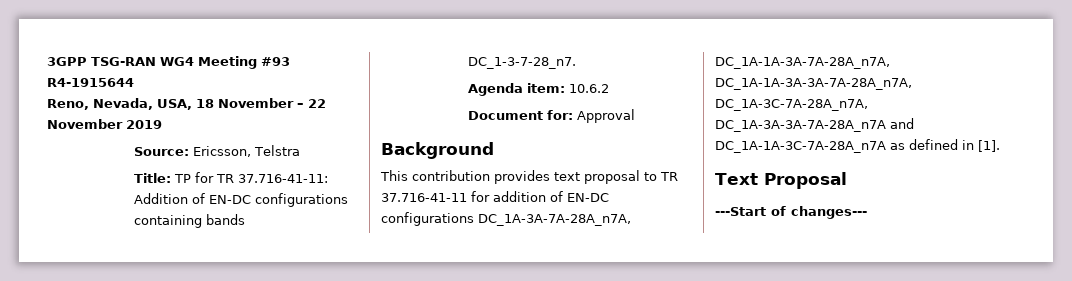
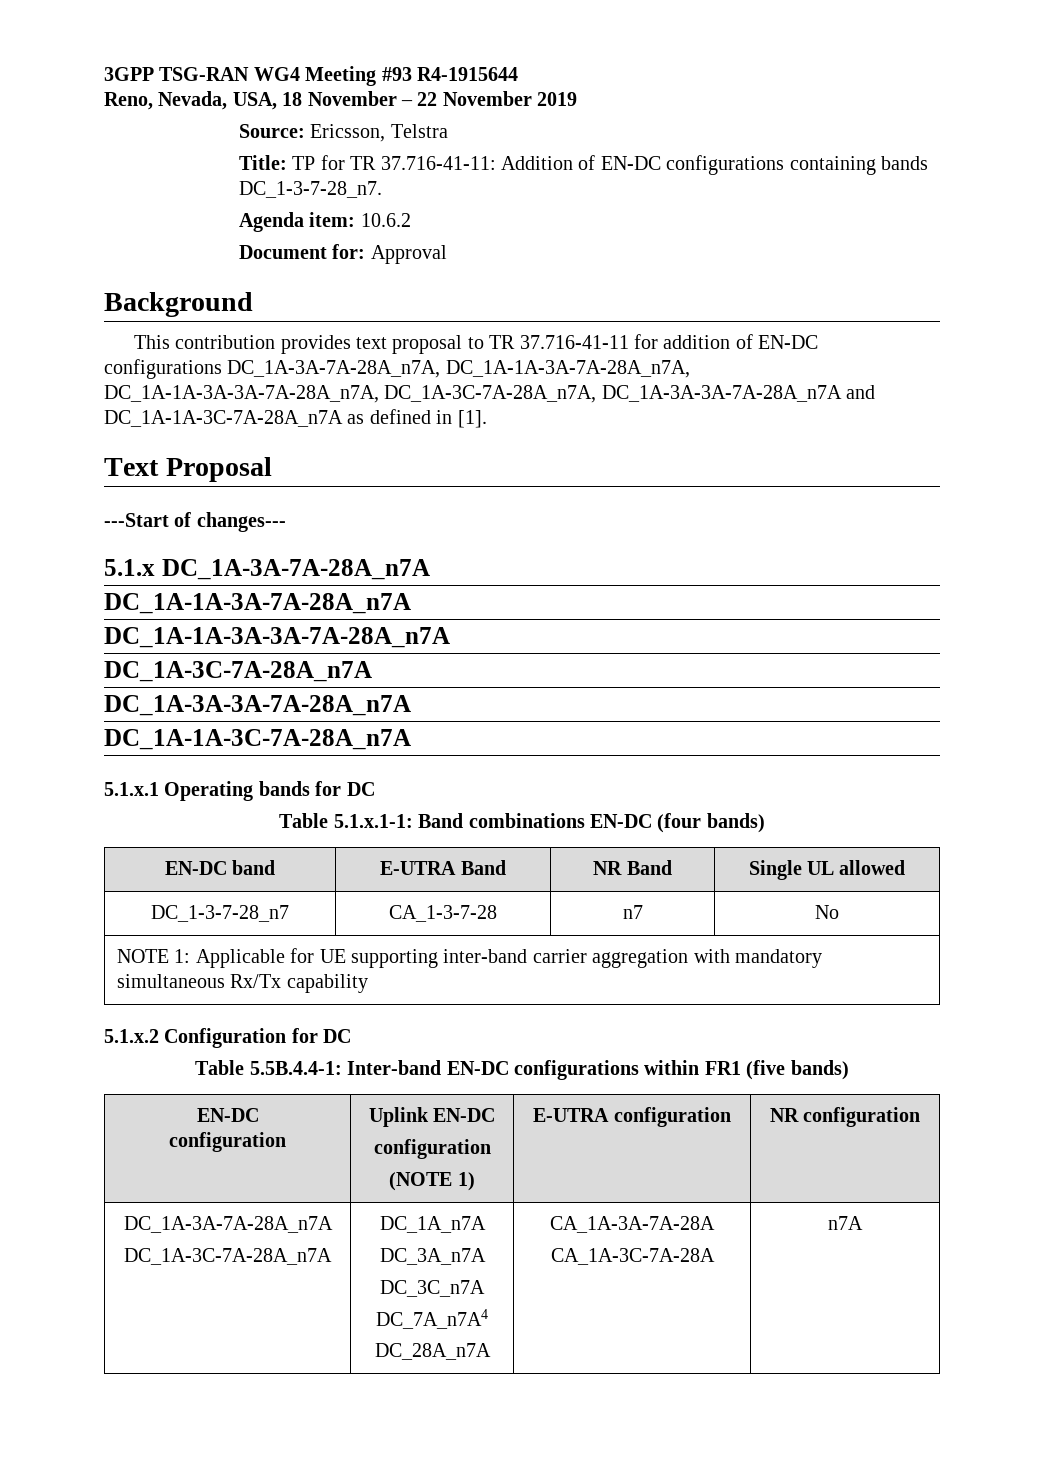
+ 5.1.x DC_1A-3A-7A-28A_n7A
+ DC_1A-1A-3A-7A-28A_n7A
+ DC_1A-1A-3A-3A-7A-28A_n7A
+ DC_1A-3C-7A-28A_n7A
+ DC_1A-3A-3A-7A-28A_n7A
+ DC_1A-1A-3C-7A-28A_n7A
+ 5.1.x.1 Operating bands for DC
+ Table 5.1.x.1-1: Band combinations EN-DC (four bands)
+ EN-DC band | E-UTRA Band | NR Band | Single UL allowed
+ DC_1-3-7-28_n7 | CA_1-3-7-28 | n7 | No
+ NOTE 1: Applicable for UE supporting inter-band carrier aggregation with mandatory simultaneous Rx/Tx capability
+ 5.1.x.2 Configuration for DC
+ Table 5.5B.4.4-1: Inter-band EN-DC configurations within FR1 (five bands)
+ EN-DC
+ configuration | Uplink EN-DC
+ configuration
+ (NOTE 1) | E-UTRA configuration | NR configuration
+ DC_1A-3A-7A-28A_n7A
+ DC_1A-3C-7A-28A_n7A | DC_1A_n7A
+ DC_3A_n7A
+ DC_3C_n7A
+ DC_7A_n7A4
+ DC_28A_n7A | CA_1A-3A-7A-28A
+ CA_1A-3C-7A-28A | n7A

